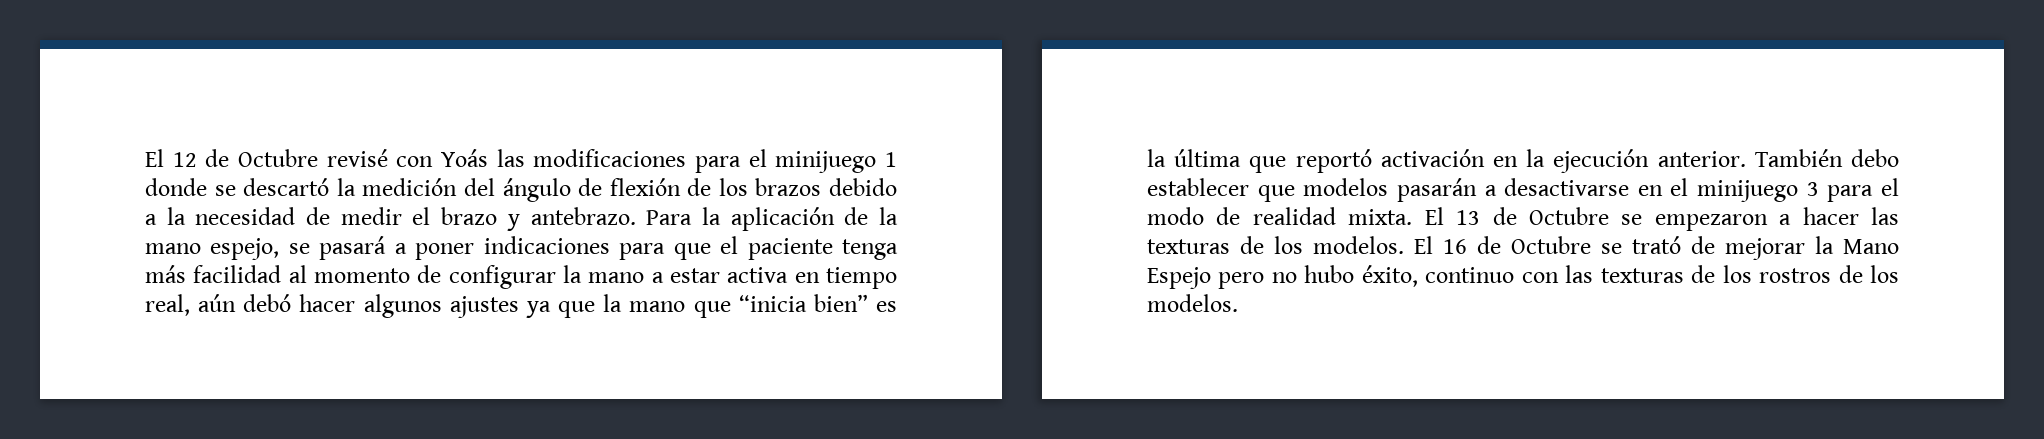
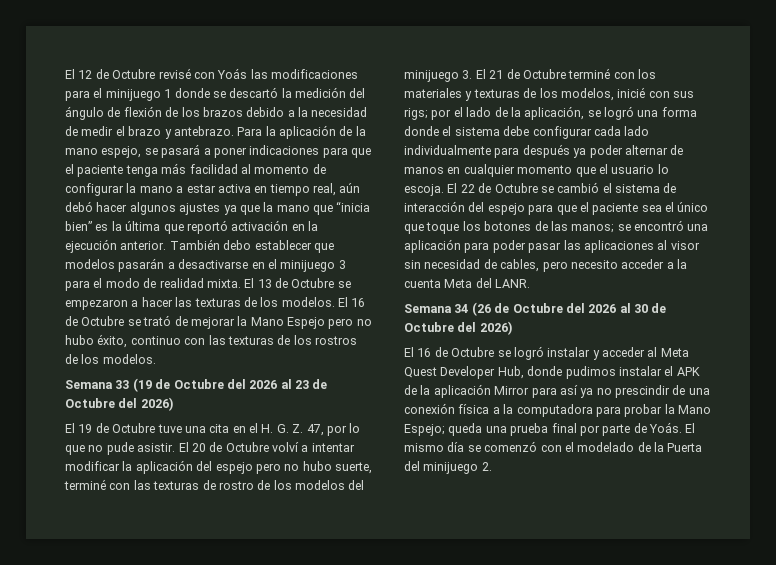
+ Semana 33 (19 de Octubre del 2026 al 23 de Octubre del 2026)
+ El 19 de Octubre tuve una cita en el H. G. Z. 47, por lo que no pude asistir. El 20 de Octubre volví a intentar modificar la aplicación del espejo pero no hubo suerte, terminé con las texturas de rostro de los modelos del minijuego 3. El 21 de Octubre terminé con los materiales y texturas de los modelos, inicié con sus rigs; por el lado de la aplicación, se logró una forma donde el sistema debe configurar cada lado individualmente para después ya poder alternar de manos en cualquier momento que el usuario lo escoja. El 22 de Octubre se cambió el sistema de interacción del espejo para que el paciente sea el único que toque los botones de las manos; se encontró una aplicación para poder pasar las aplicaciones al visor sin necesidad de cables, pero necesito acceder a la cuenta Meta del LANR.
+ Semana 34 (26 de Octubre del 2026 al 30 de Octubre del 2026)
+ El 16 de Octubre se logró instalar y acceder al Meta Quest Developer Hub, donde pudimos instalar el APK de la aplicación Mirror para así ya no prescindir de una conexión física a la computadora para probar la Mano Espejo; queda una prueba final por parte de Yoás. El mismo día se comenzó con el modelado de la Puerta del minijuego 2.

